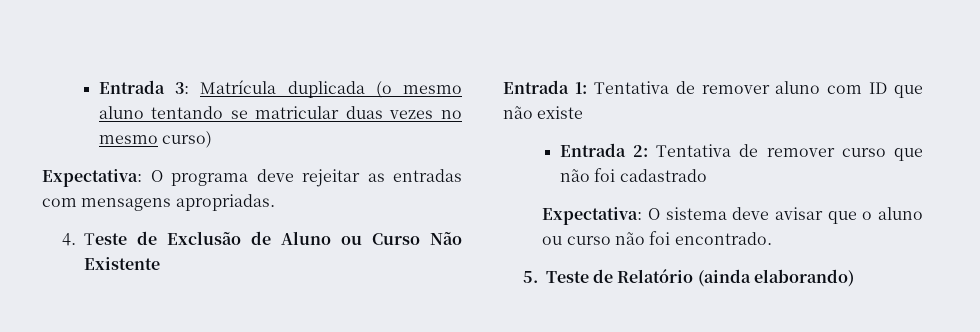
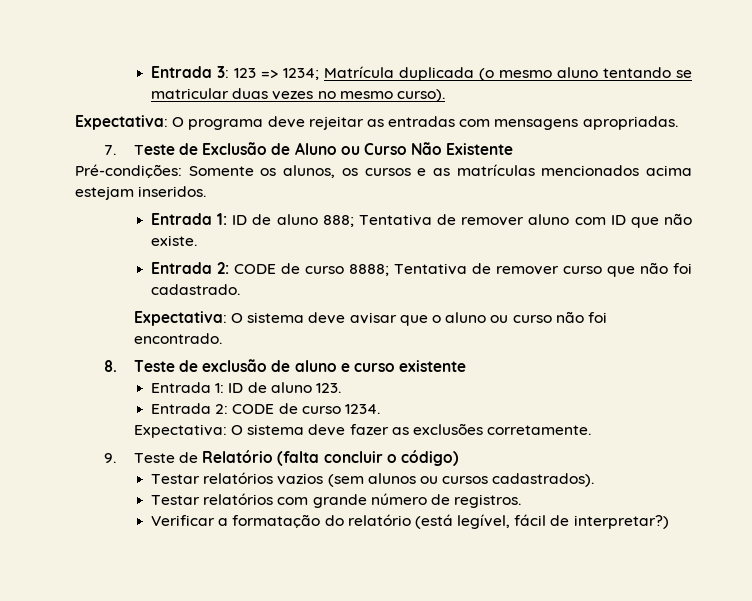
- Entrada 3: Matrícula duplicada (o mesmo aluno tentando se matricular duas vezes no mesmo curso)
+ Entrada 3: 123 => 1234; Matrícula duplicada (o mesmo aluno tentando se matricular duas vezes no mesmo curso).
- 4. Teste de Exclusão de Aluno ou Curso Não Existente
+ 7. Teste de Exclusão de Aluno ou Curso Não Existente
- Entrada 1: Tentativa de remover aluno com ID que não existe
- Entrada 2: Tentativa de remover curso que não foi cadastrado
+ Pré-condições: Somente os alunos, os cursos e as matrículas mencionados acima estejam inseridos.
+ Entrada 1: ID de aluno 888; Tentativa de remover aluno com ID que não existe.
+ Entrada 2: CODE de curso 8888; Tentativa de remover curso que não foi cadastrado.
- 5. Teste de Relatório (ainda elaborando)
+ 8. Teste de exclusão de aluno e curso existente
+ Entrada 1: ID de aluno 123.
+ Entrada 2: CODE de curso 1234.
+ Expectativa: O sistema deve fazer as exclusões corretamente.
+ 9. Teste de Relatório (falta concluir o código)
+ Testar relatórios vazios (sem alunos ou cursos cadastrados).
+ Testar relatórios com grande número de registros.
+ Verificar a formatação do relatório (está legível, fácil de interpretar?)

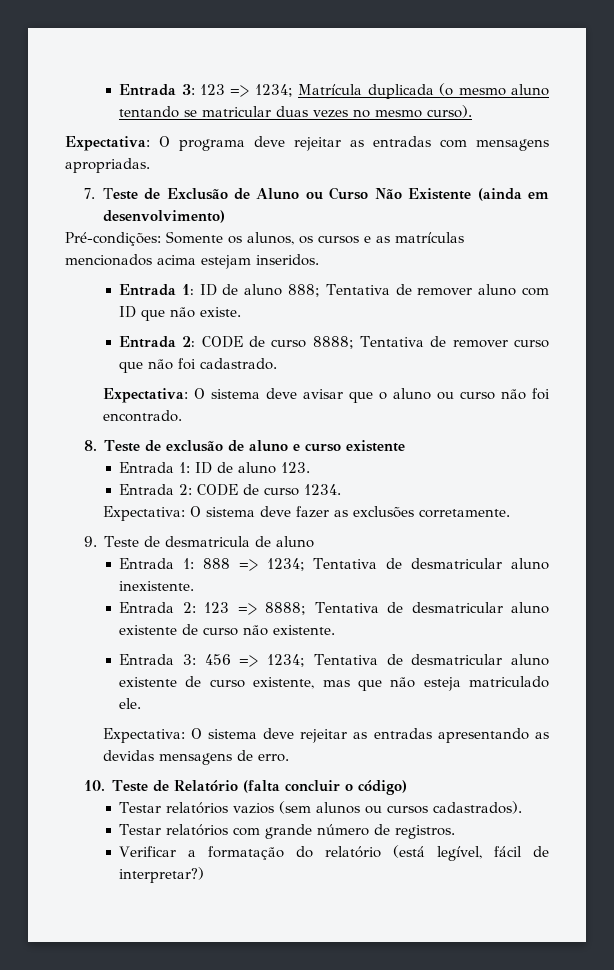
- 7. Teste de Exclusão de Aluno ou Curso Não Existente
+ 7. Teste de Exclusão de Aluno ou Curso Não Existente (ainda em desenvolvimento)
- 9. Teste de Relatório (falta concluir o código)
+ 9. Teste de desmatricula de aluno
+ Entrada 1: 888 => 1234; Tentativa de desmatricular aluno inexistente.
+ Entrada 2: 123 => 8888; Tentativa de desmatricular aluno existente de curso não existente.
+ Entrada 3: 456 => 1234; Tentativa de desmatricular aluno existente de curso existente, mas que não esteja matriculado ele.
+ Expectativa: O sistema deve rejeitar as entradas apresentando as devidas mensagens de erro.
+ 10. Teste de Relatório (falta concluir o código)

